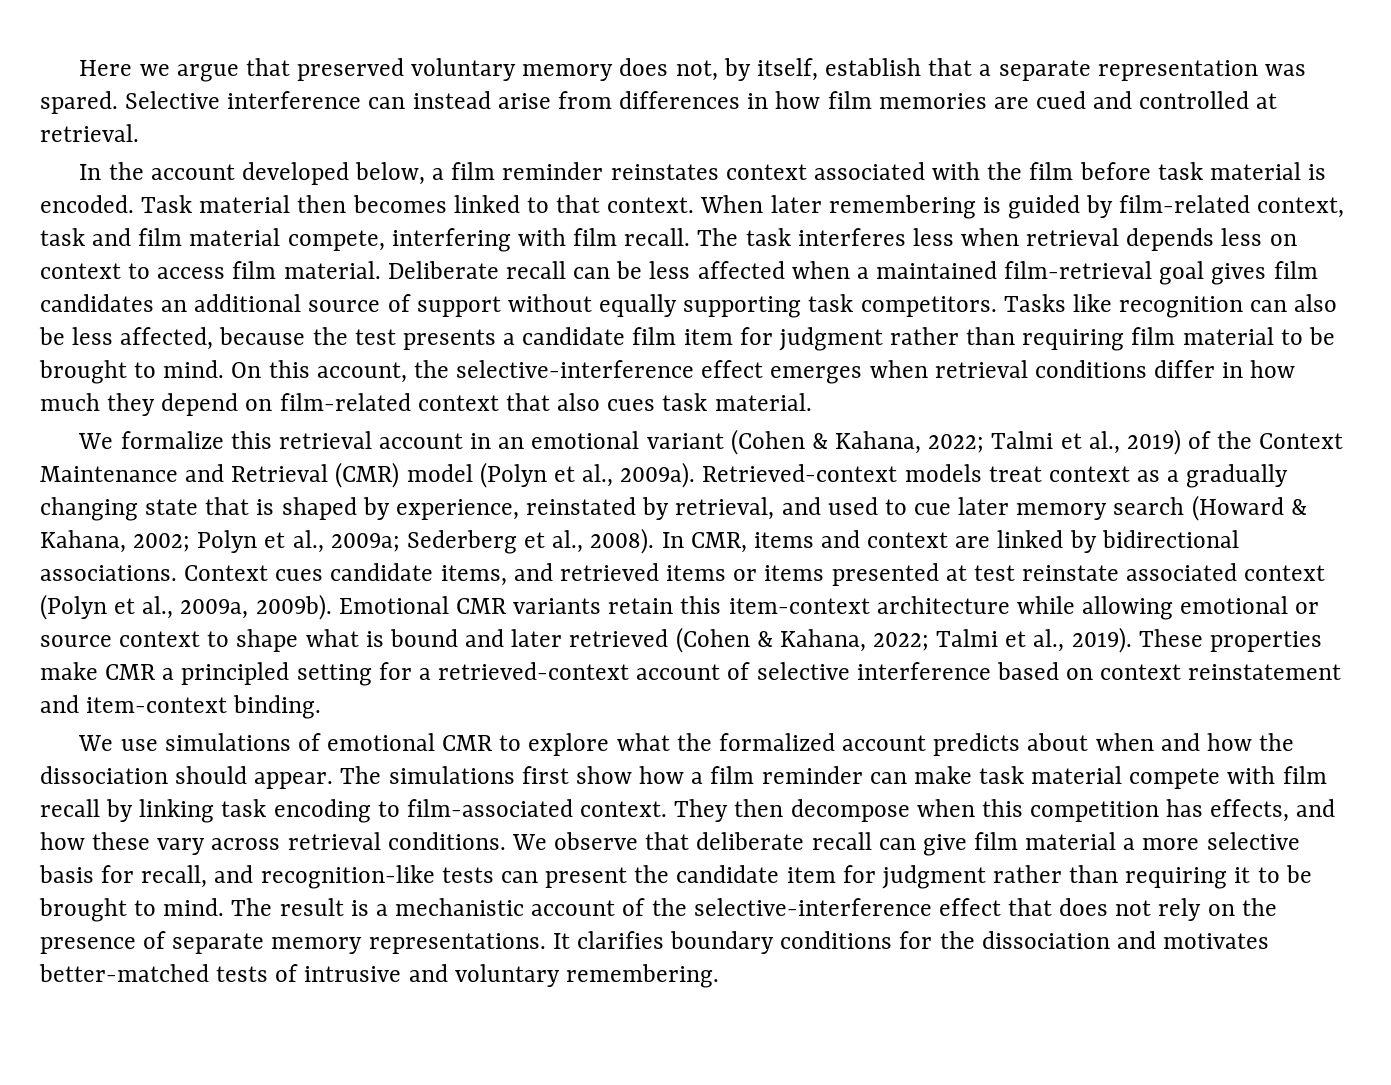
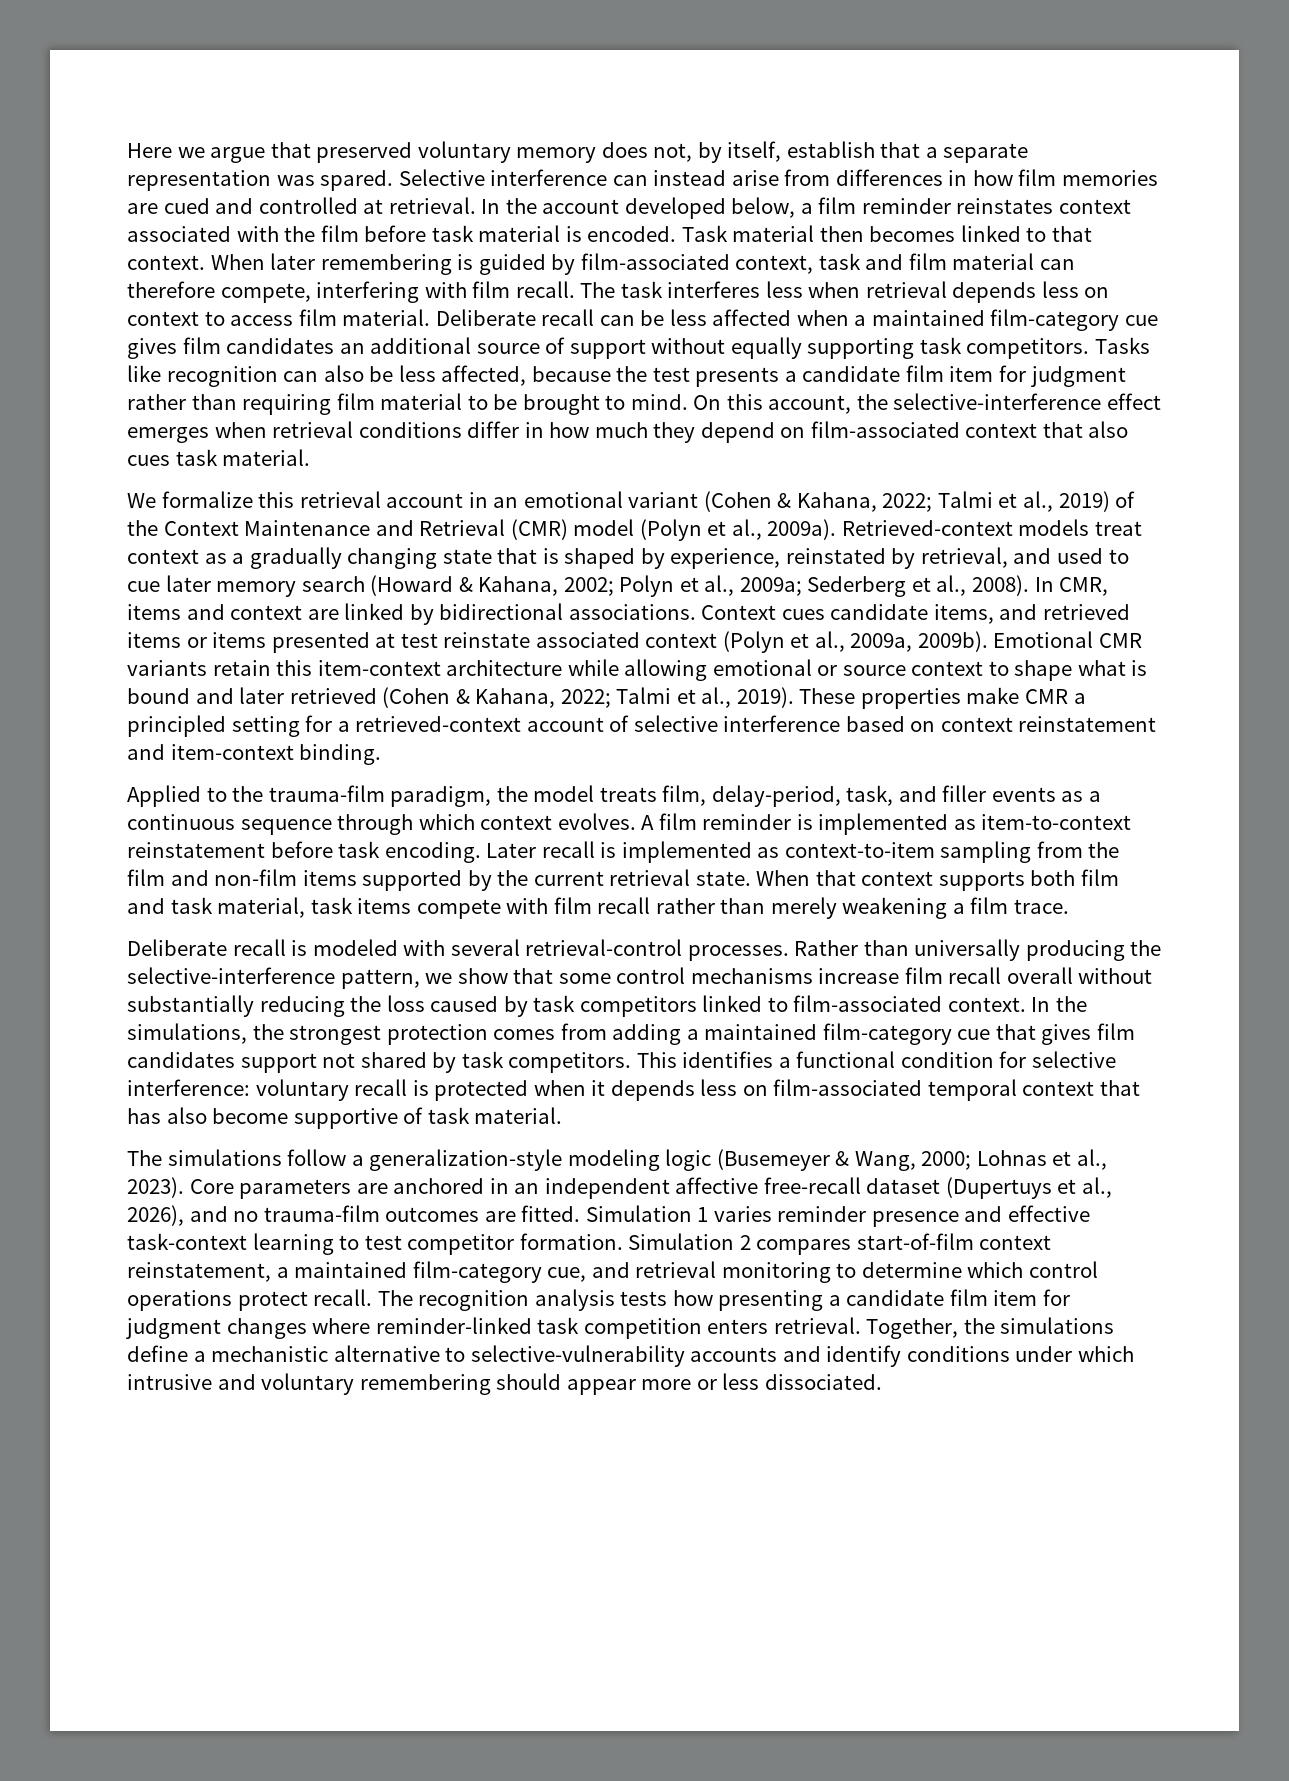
- Selective interference can instead arise from differences in how film memories are cued and controlled at retrieval.
- In the account developed below, a film reminder reinstates context associated with the film before task material is encoded.
+ Selective interference can instead arise from differences in how film memories are cued and controlled at retrieval. In the account developed below, a film reminder reinstates context associated with the film before task material is encoded.
- When later remembering is guided by film-related context, task and film material compete, interfering with film recall.
+ When later remembering is guided by film-associated context, task and film material can therefore compete, interfering with film recall.
- Deliberate recall can be less affected when a maintained film-retrieval goal gives film candidates an additional source of support without equally supporting task competitors.
+ Deliberate recall can be less affected when a maintained film-category cue gives film candidates an additional source of support without equally supporting task competitors.
- On this account, the selective-interference effect emerges when retrieval conditions differ in how much they depend on film-related context that also cues task material.
+ On this account, the selective-interference effect emerges when retrieval conditions differ in how much they depend on film-associated context that also cues task material.
- We use simulations of emotional CMR to explore what the formalized account predicts about when and how the dissociation should appear. The simulations first show how a film reminder can make task material compete with film recall by linking task encoding to film-associated context. They then decompose when this competition has effects, and how these vary across retrieval conditions. We observe that deliberate recall can give film material a more selective basis for recall, and recognition-like tests can present the candidate item for judgment rather than requiring it to be brought to mind. The result is a mechanistic account of the selective-interference effect that does not rely on the presence of separate memory representations. It clarifies boundary conditions for the dissociation and motivates better-matched tests of intrusive and voluntary remembering.
+ Applied to the trauma-film paradigm, the model treats film, delay-period, task, and filler events as a continuous sequence through which context evolves. A film reminder is implemented as item-to-context reinstatement before task encoding. Later recall is implemented as context-to-item sampling from the film and non-film items supported by the current retrieval state. When that context supports both film and task material, task items compete with film recall rather than merely weakening a film trace.
+ Deliberate recall is modeled with several retrieval-control processes. Rather than universally producing the selective-interference pattern, we show that some control mechanisms increase film recall overall without substantially reducing the loss caused by task competitors linked to film-associated context. In the simulations, the strongest protection comes from adding a maintained film-category cue that gives film candidates support not shared by task competitors. This identifies a functional condition for selective interference: voluntary recall is protected when it depends less on film-associated temporal context that has also become supportive of task material.
+ The simulations follow a generalization-style modeling logic (Busemeyer & Wang, 2000; Lohnas et al., 2023). Core parameters are anchored in an independent affective free-recall dataset (Dupertuys et al., 2026), and no trauma-film outcomes are fitted. Simulation 1 varies reminder presence and effective task-context learning to test competitor formation. Simulation 2 compares start-of-film context reinstatement, a maintained film-category cue, and retrieval monitoring to determine which control operations protect recall. The recognition analysis tests how presenting a candidate film item for judgment changes where reminder-linked task competition enters retrieval. Together, the simulations define a mechanistic alternative to selective-vulnerability accounts and identify conditions under which intrusive and voluntary remembering should appear more or less dissociated.

